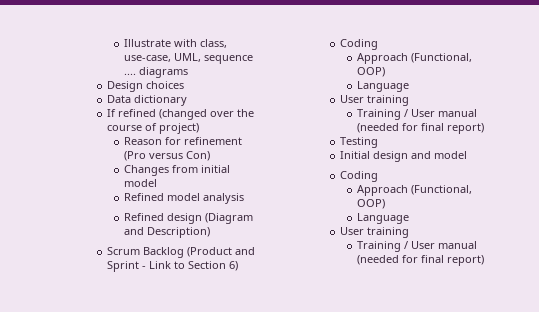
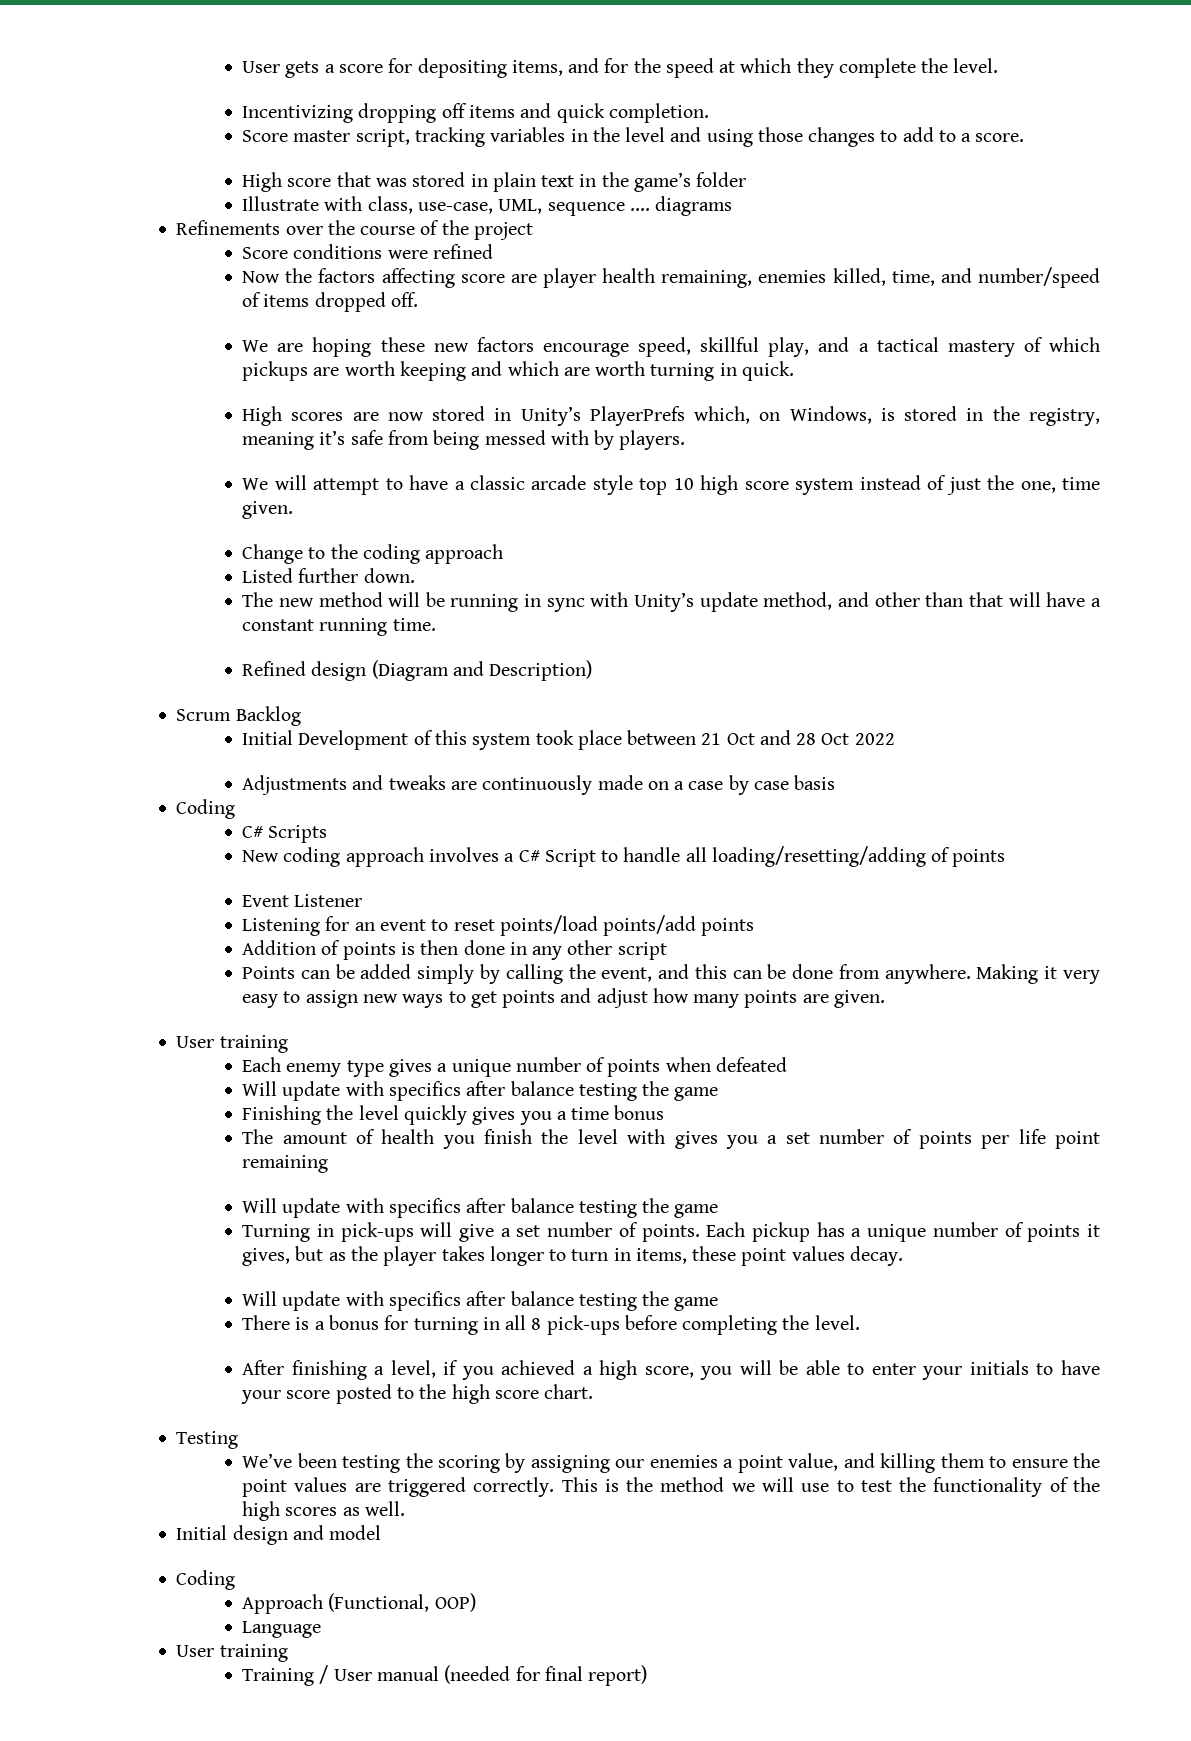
+ User gets a score for depositing items, and for the speed at which they complete the level.
+ Incentivizing dropping off items and quick completion.
+ Score master script, tracking variables in the level and using those changes to add to a score.
+ High score that was stored in plain text in the game’s folder
- Design choices
- Data dictionary
- If refined (changed over the course of project)
- Reason for refinement (Pro versus Con)
- Changes from initial model
- Refined model analysis
+ Refinements over the course of the project
+ Score conditions were refined
+ Now the factors affecting score are player health remaining, enemies killed, time, and number/speed of items dropped off.
+ We are hoping these new factors encourage speed, skillful play, and a tactical mastery of which pickups are worth keeping and which are worth turning in quick.
+ High scores are now stored in Unity’s PlayerPrefs which, on Windows, is stored in the registry, meaning it’s safe from being messed with by players.
+ We will attempt to have a classic arcade style top 10 high score system instead of just the one, time given.
+ Change to the coding approach
+ Listed further down.
+ The new method will be running in sync with Unity’s update method, and other than that will have a constant running time.
- Scrum Backlog (Product and Sprint - Link to Section 6)
+ Scrum Backlog
+ Initial Development of this system took place between 21 Oct and 28 Oct 2022
+ Adjustments and tweaks are continuously made on a case by case basis
  Coding
- Approach (Functional, OOP)
- Language
+ C# Scripts
+ New coding approach involves a C# Script to handle all loading/resetting/adding of points
+ Event Listener
+ Listening for an event to reset points/load points/add points
+ Addition of points is then done in any other script
+ Points can be added simply by calling the event, and this can be done from anywhere. Making it very easy to assign new ways to get points and adjust how many points are given.
  User training
- Training / User manual (needed for final report)
+ Each enemy type gives a unique number of points when defeated
+ Will update with specifics after balance testing the game
+ Finishing the level quickly gives you a time bonus
+ The amount of health you finish the level with gives you a set number of points per life point remaining
+ Will update with specifics after balance testing the game
+ Turning in pick-ups will give a set number of points. Each pickup has a unique number of points it gives, but as the player takes longer to turn in items, these point values decay.
+ Will update with specifics after balance testing the game
+ There is a bonus for turning in all 8 pick-ups before completing the level.
+ After finishing a level, if you achieved a high score, you will be able to enter your initials to have your score posted to the high score chart.
  Testing
+ We’ve been testing the scoring by assigning our enemies a point value, and killing them to ensure the point values are triggered correctly. This is the method we will use to test the functionality of the high scores as well.

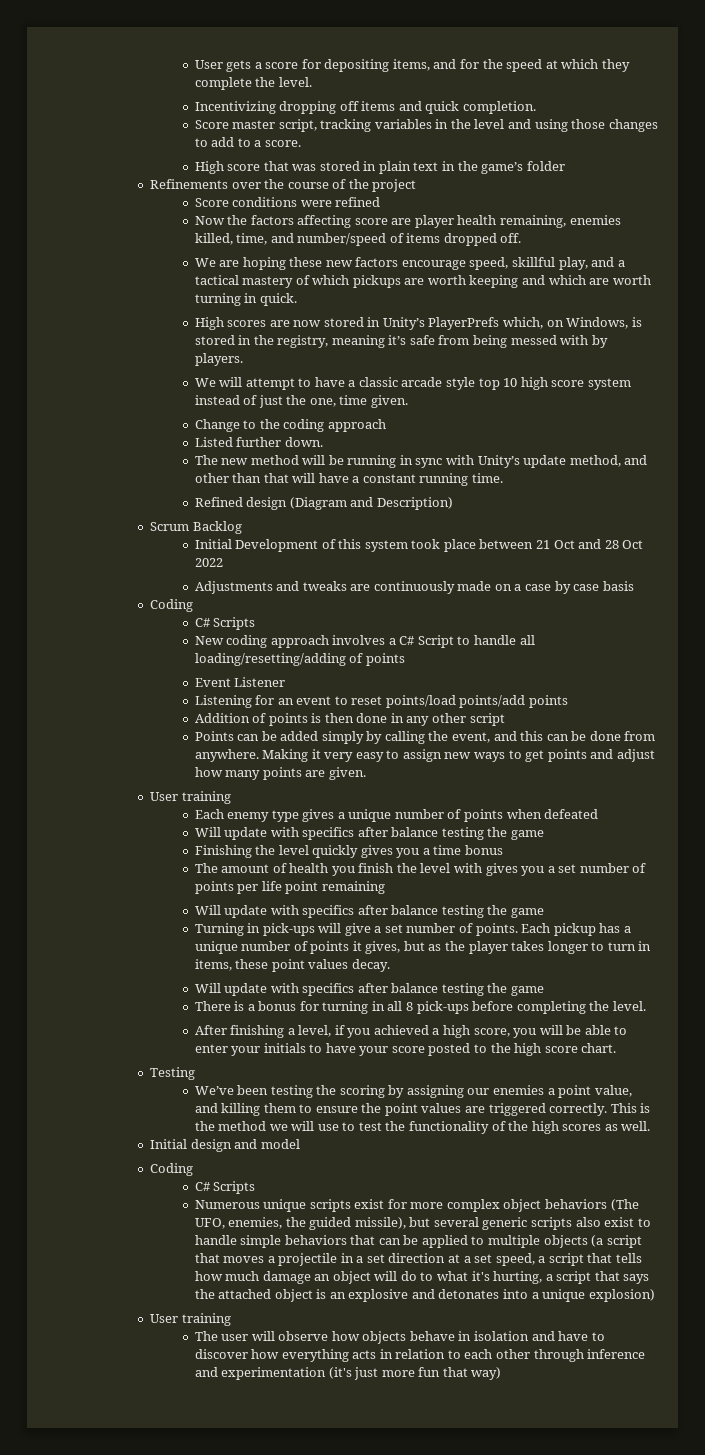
- Illustrate with class, use-case, UML, sequence .... diagrams
  Initial design and model
  Coding
- Approach (Functional, OOP)
- Language
+ C# Scripts
+ Numerous unique scripts exist for more complex object behaviors (The UFO, enemies, the guided missile), but several generic scripts also exist to handle simple behaviors that can be applied to multiple objects (a script that moves a projectile in a set direction at a set speed, a script that tells how much damage an object will do to what it's hurting, a script that says the attached object is an explosive and detonates into a unique explosion)
  User training
- Training / User manual (needed for final report)
+ The user will observe how objects behave in isolation and have to discover how everything acts in relation to each other through inference and experimentation (it's just more fun that way)

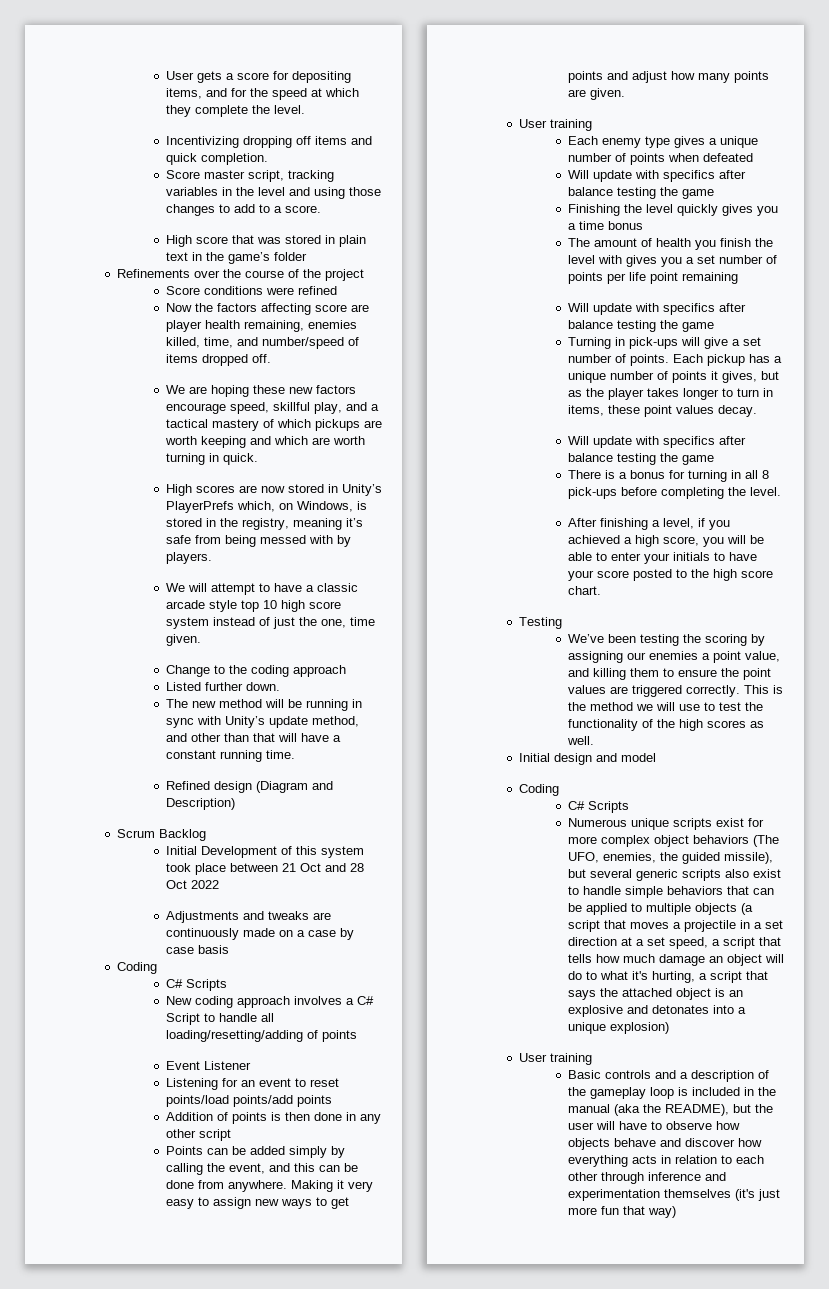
- The user will observe how objects behave in isolation and have to discover how everything acts in relation to each other through inference and experimentation (it's just more fun that way)
+ Basic controls and a description of the gameplay loop is included in the manual (aka the README), but the user will have to observe how objects behave and discover how everything acts in relation to each other through inference and experimentation themselves (it's just more fun that way)

